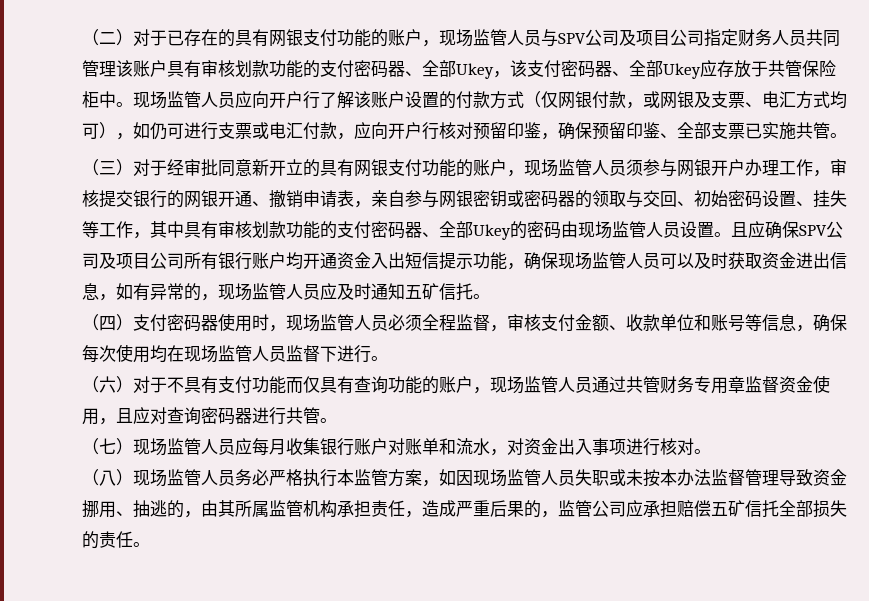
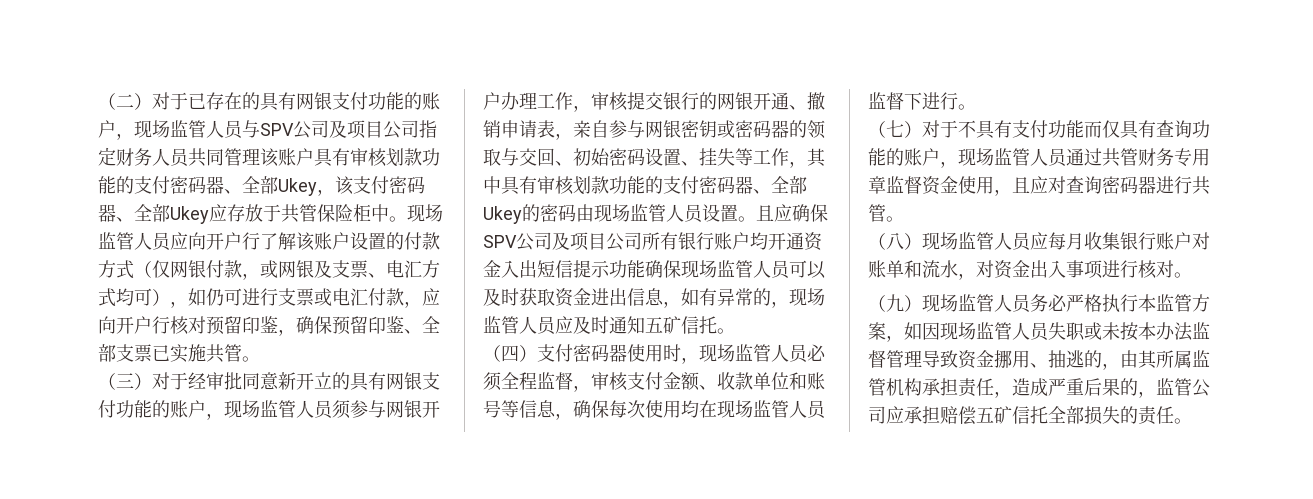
- 且应确保SPV公司及项目公司所有银行账户均开通资金入出短信提示功能，确保现场监管人员可以及时获取资金进出信息，如有异常的，现场监管人员应及时通知五矿信托。
+ 且应确保SPV公司及项目公司所有银行账户均开通资金入出短信提示功能确保现场监管人员可以及时获取资金进出信息，如有异常的，现场监管人员应及时通知五矿信托。
- （六）对于不具有支付功能而仅具有查询功能的账户，现场监管人员通过共管财务专用章监督资金使用，且应对查询密码器进行共管。
+ （七）对于不具有支付功能而仅具有查询功能的账户，现场监管人员通过共管财务专用章监督资金使用，且应对查询密码器进行共管。
- （七）现场监管人员应每月收集银行账户对账单和流水，对资金出入事项进行核对。
+ （八）现场监管人员应每月收集银行账户对账单和流水，对资金出入事项进行核对。
- （八）现场监管人员务必严格执行本监管方案，如因现场监管人员失职或未按本办法监督管理导致资金挪用、抽逃的，由其所属监管机构承担责任，造成严重后果的，监管公司应承担赔偿五矿信托全部损失的责任。
+ （九）现场监管人员务必严格执行本监管方案，如因现场监管人员失职或未按本办法监督管理导致资金挪用、抽逃的，由其所属监管机构承担责任，造成严重后果的，监管公司应承担赔偿五矿信托全部损失的责任。

